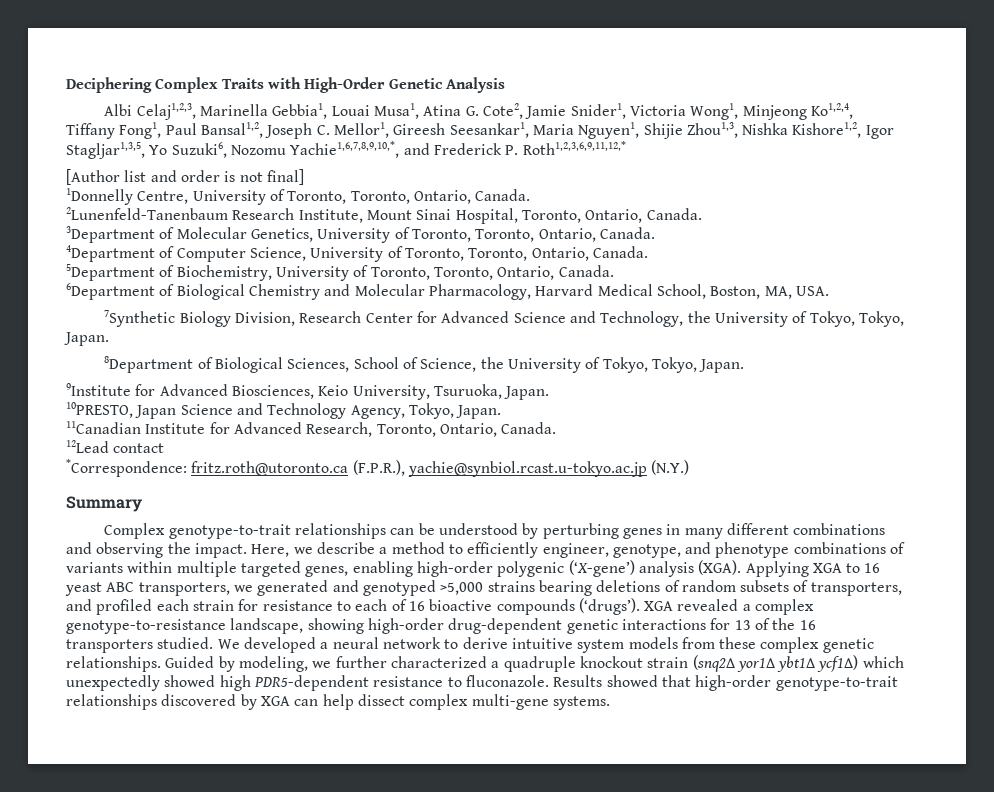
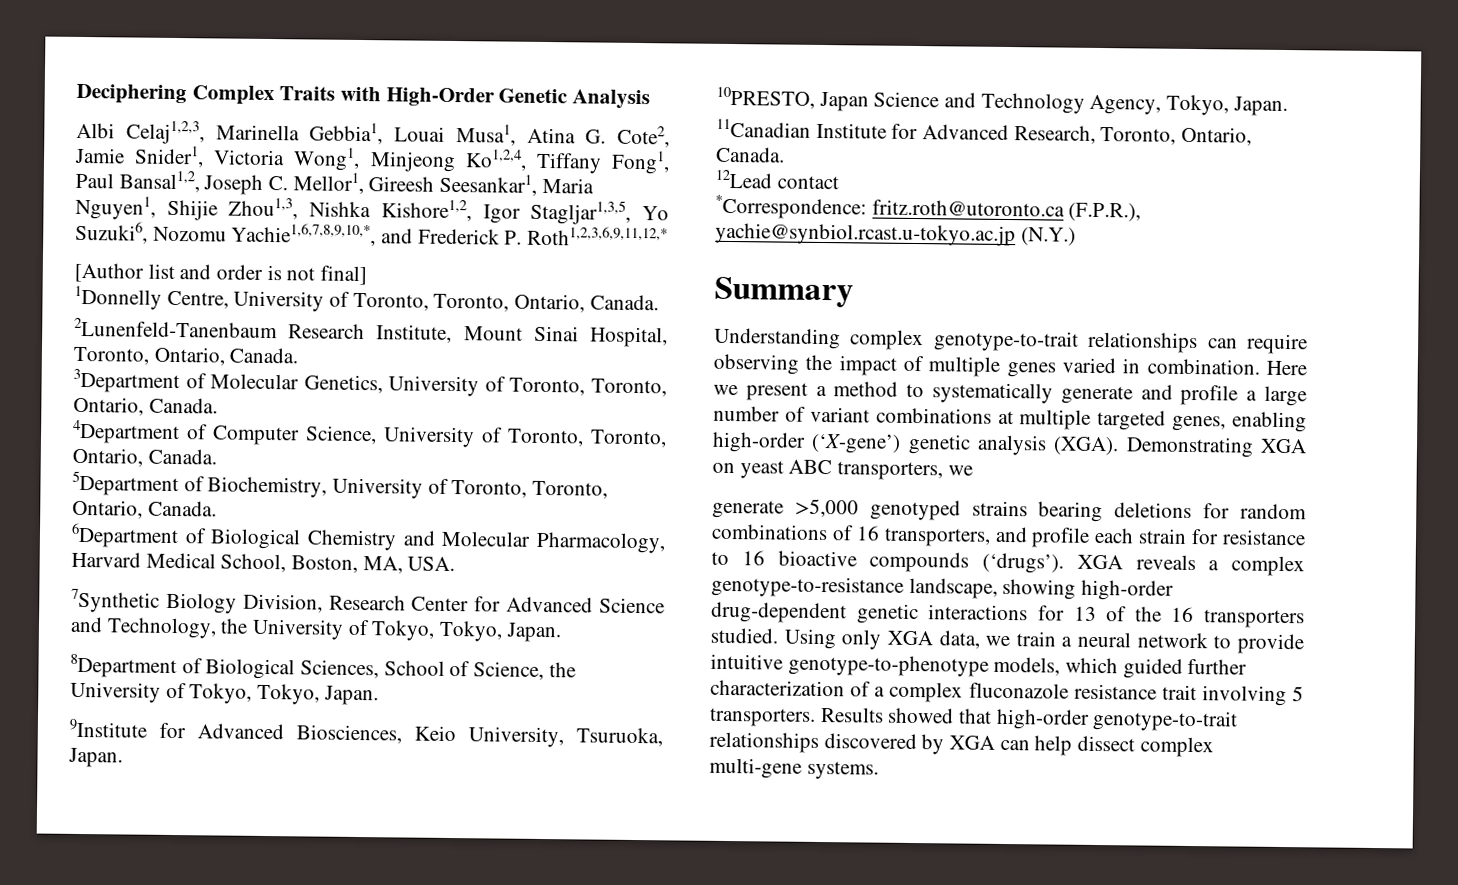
- Complex genotype-to-trait relationships can be understood by perturbing genes in many different combinations and observing the impact. Here, we describe a method to efficiently engineer, genotype, and phenotype combinations of variants within multiple targeted genes, enabling high-order polygenic (‘X-gene’) analysis (XGA). Applying XGA to 16 yeast ABC transporters, we generated and genotyped >5,000 strains bearing deletions of random subsets of transporters, and profiled each strain for resistance to each of 16 bioactive compounds (‘drugs’).
+ Understanding complex genotype-to-trait relationships can require observing the impact of multiple genes varied in combination. Here we present a method to systematically generate and profile a large number of variant combinations at multiple targeted genes, enabling high-order (‘X-gene’) genetic analysis (XGA). Demonstrating XGA on yeast ABC transporters, we
+ generate >5,000 genotyped strains bearing deletions for random combinations of 16 transporters, and profile each strain for resistance to 16 bioactive compounds (‘drugs’).
- XGA revealed a complex genotype-to-resistance landscape, showing high-order drug-dependent genetic interactions for 13 of the 16 transporters studied.
+ XGA reveals a complex genotype-to-resistance landscape, showing high-order drug-dependent genetic interactions for 13 of the 16 transporters studied.
- We developed a neural network to derive intuitive system models from these complex genetic relationships. Guided by modeling, we further characterized a quadruple knockout strain (snq2∆ yor1∆ ybt1∆ ycf1∆) which unexpectedly showed high PDR5-dependent resistance to fluconazole.
+ Using only XGA data, we train a neural network to provide intuitive genotype-to-phenotype models, which guided further characterization of a complex fluconazole resistance trait involving 5 transporters.

